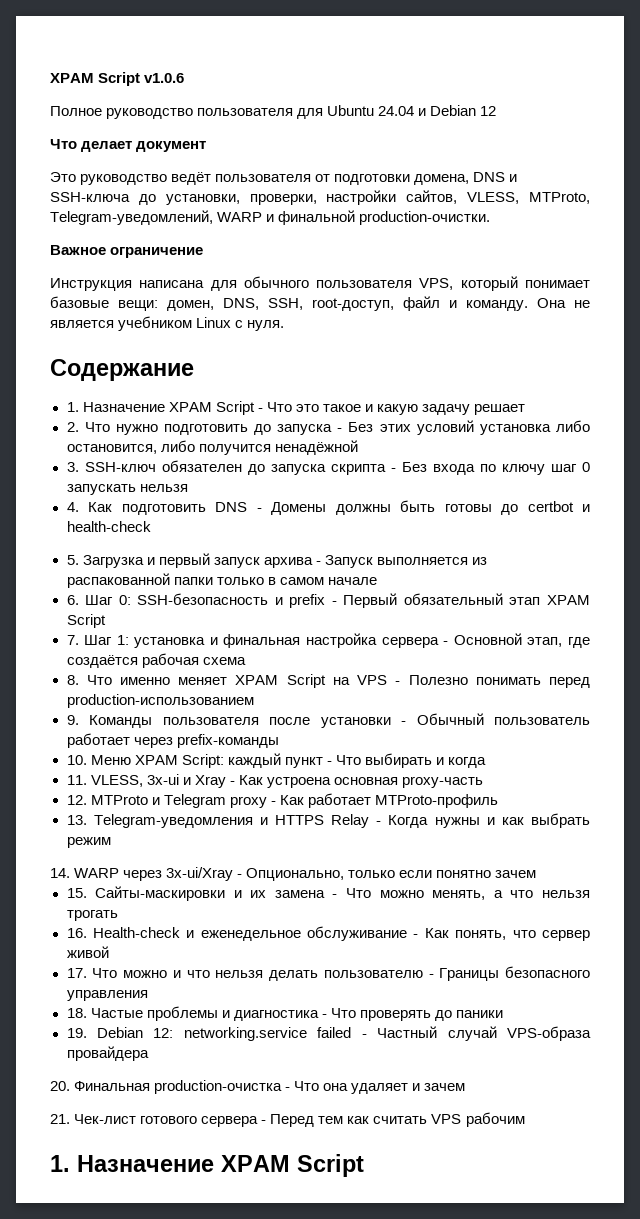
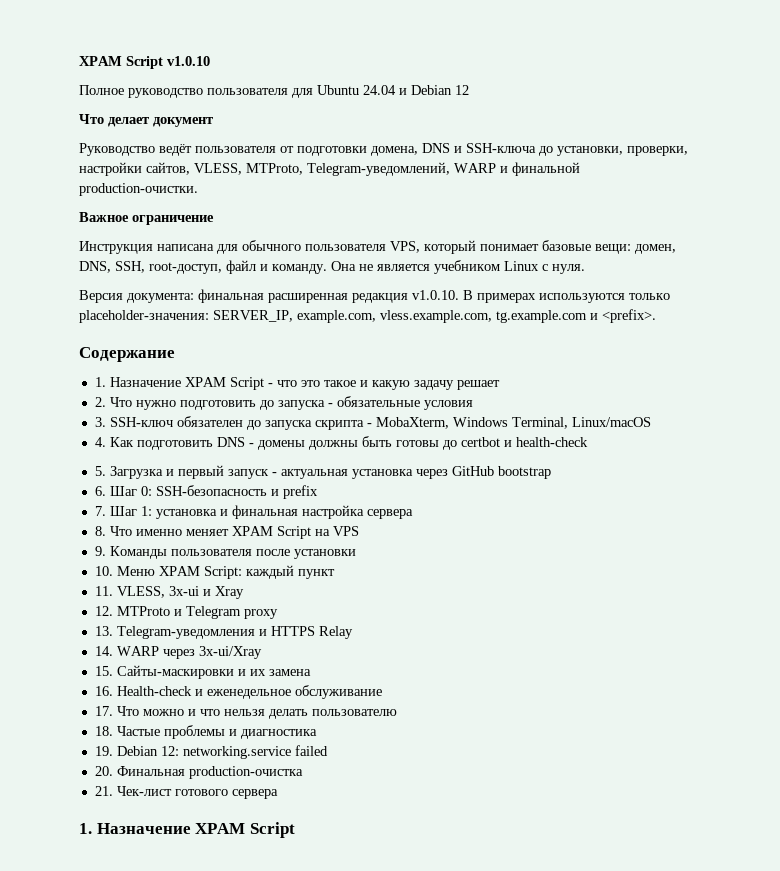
- XPAM Script v1.0.6
+ XPAM Script v1.0.10
- Это руководство ведёт пользователя от подготовки домена, DNS и SSH-ключа до установки, проверки, настройки сайтов, VLESS, MTProto, Telegram-уведомлений, WARP и финальной production-очистки.
+ Руководство ведёт пользователя от подготовки домена, DNS и SSH-ключа до установки, проверки, настройки сайтов, VLESS, MTProto, Telegram-уведомлений, WARP и финальной production-очистки.
+ Версия документа: финальная расширенная редакция v1.0.10. В примерах используются только placeholder-значения: SERVER_IP, example.com, vless.example.com, tg.example.com и <prefix>.
- 1. Назначение XPAM Script - Что это такое и какую задачу решает
+ 1. Назначение XPAM Script - что это такое и какую задачу решает
- 2. Что нужно подготовить до запуска - Без этих условий установка либо остановится, либо получится ненадёжной
+ 2. Что нужно подготовить до запуска - обязательные условия
- 3. SSH-ключ обязателен до запуска скрипта - Без входа по ключу шаг 0 запускать нельзя
+ 3. SSH-ключ обязателен до запуска скрипта - MobaXterm, Windows Terminal, Linux/macOS
- 4. Как подготовить DNS - Домены должны быть готовы до certbot и health-check
+ 4. Как подготовить DNS - домены должны быть готовы до certbot и health-check
- 5. Загрузка и первый запуск архива - Запуск выполняется из распакованной папки только в самом начале
+ 5. Загрузка и первый запуск - актуальная установка через GitHub bootstrap
- 6. Шаг 0: SSH-безопасность и prefix - Первый обязательный этап XPAM Script
+ 6. Шаг 0: SSH-безопасность и prefix
- 7. Шаг 1: установка и финальная настройка сервера - Основной этап, где создаётся рабочая схема
+ 7. Шаг 1: установка и финальная настройка сервера
- 8. Что именно меняет XPAM Script на VPS - Полезно понимать перед production-использованием
+ 8. Что именно меняет XPAM Script на VPS
- 9. Команды пользователя после установки - Обычный пользователь работает через prefix-команды
+ 9. Команды пользователя после установки
- 10. Меню XPAM Script: каждый пункт - Что выбирать и когда
+ 10. Меню XPAM Script: каждый пункт
- 11. VLESS, 3x-ui и Xray - Как устроена основная proxy-часть
+ 11. VLESS, 3x-ui и Xray
- 12. MTProto и Telegram proxy - Как работает MTProto-профиль
+ 12. MTProto и Telegram proxy
- 13. Telegram-уведомления и HTTPS Relay - Когда нужны и как выбрать режим
- 14. WARP через 3x-ui/Xray - Опционально, только если понятно зачем
+ 13. Telegram-уведомления и HTTPS Relay
+ 14. WARP через 3x-ui/Xray
- 15. Сайты-маскировки и их замена - Что можно менять, а что нельзя трогать
+ 15. Сайты-маскировки и их замена
- 16. Health-check и еженедельное обслуживание - Как понять, что сервер живой
+ 16. Health-check и еженедельное обслуживание
- 17. Что можно и что нельзя делать пользователю - Границы безопасного управления
+ 17. Что можно и что нельзя делать пользователю
- 18. Частые проблемы и диагностика - Что проверять до паники
+ 18. Частые проблемы и диагностика
- 19. Debian 12: networking.service failed - Частный случай VPS-образа провайдера
- 20. Финальная production-очистка - Что она удаляет и зачем
- 21. Чек-лист готового сервера - Перед тем как считать VPS рабочим
+ 19. Debian 12: networking.service failed
+ 20. Финальная production-очистка
+ 21. Чек-лист готового сервера

